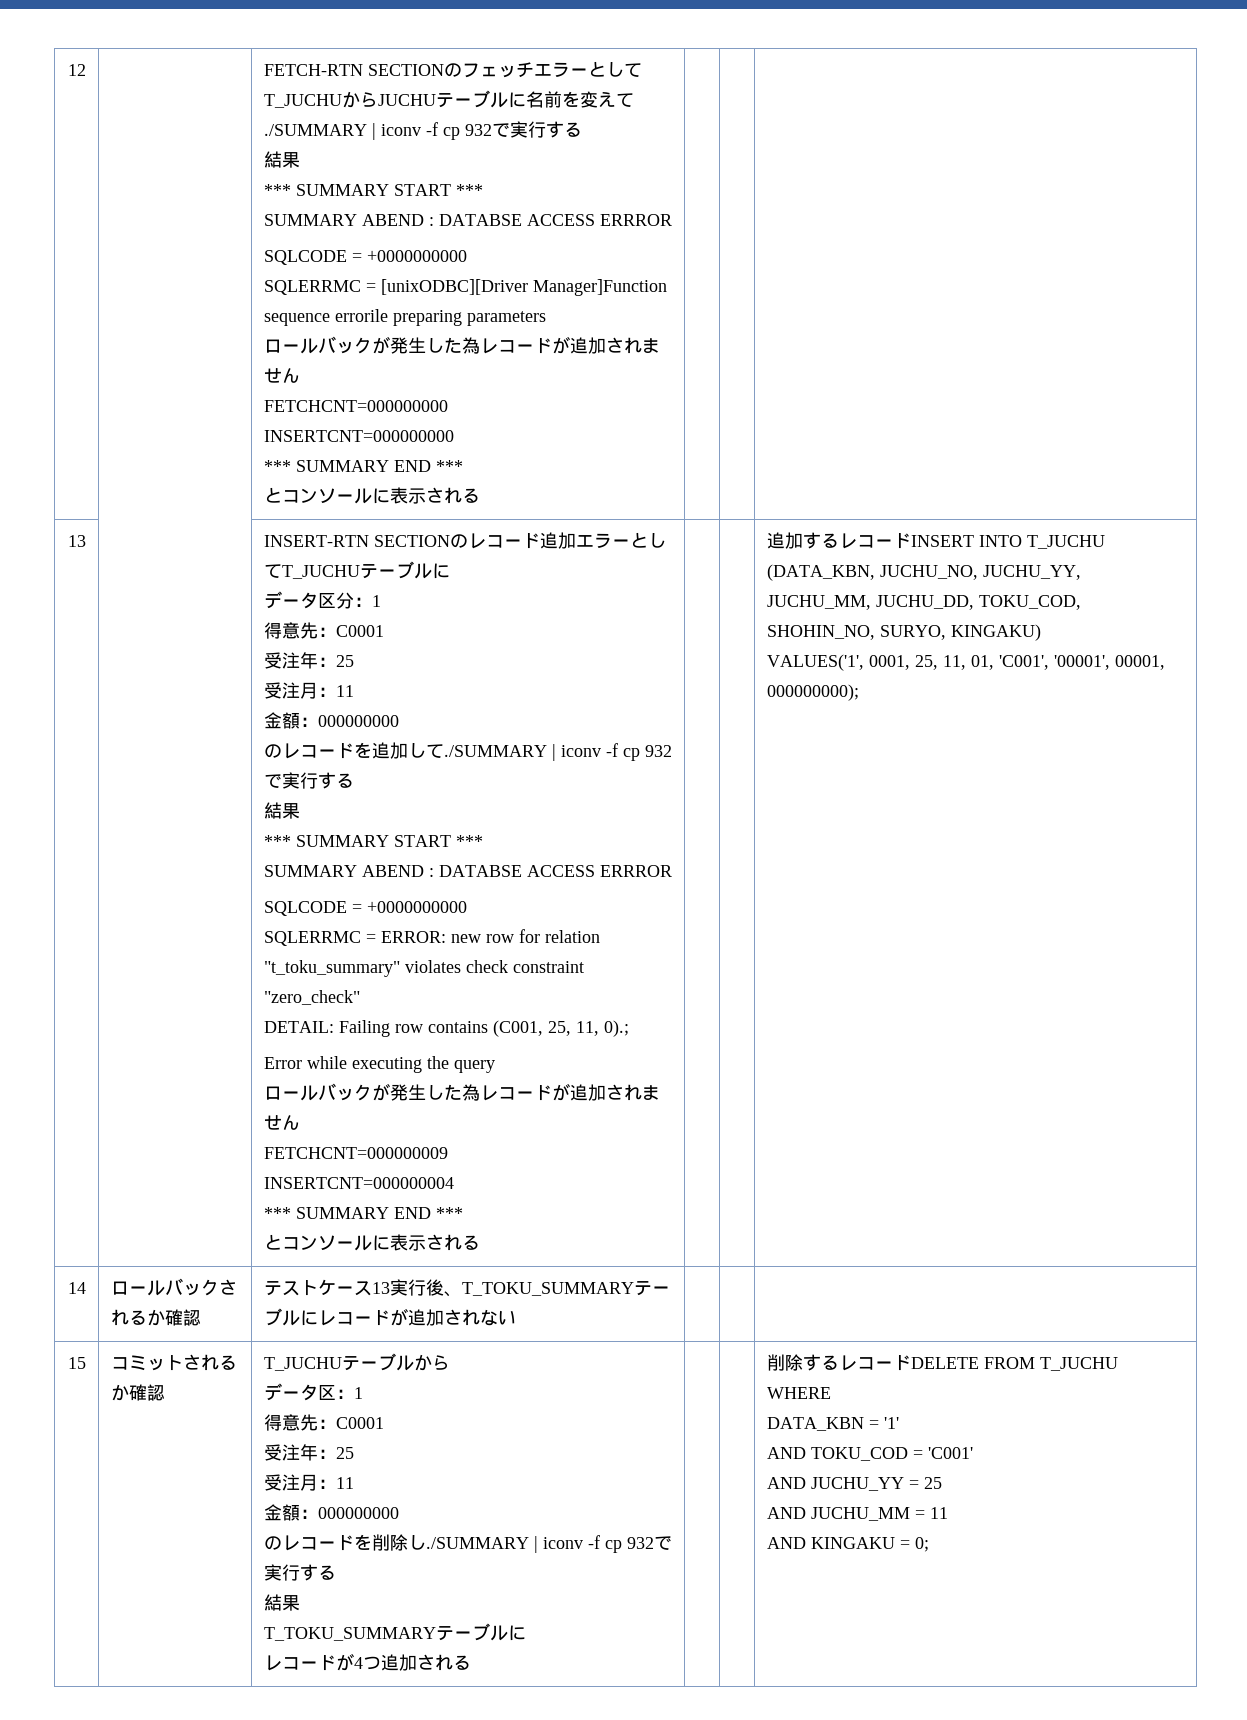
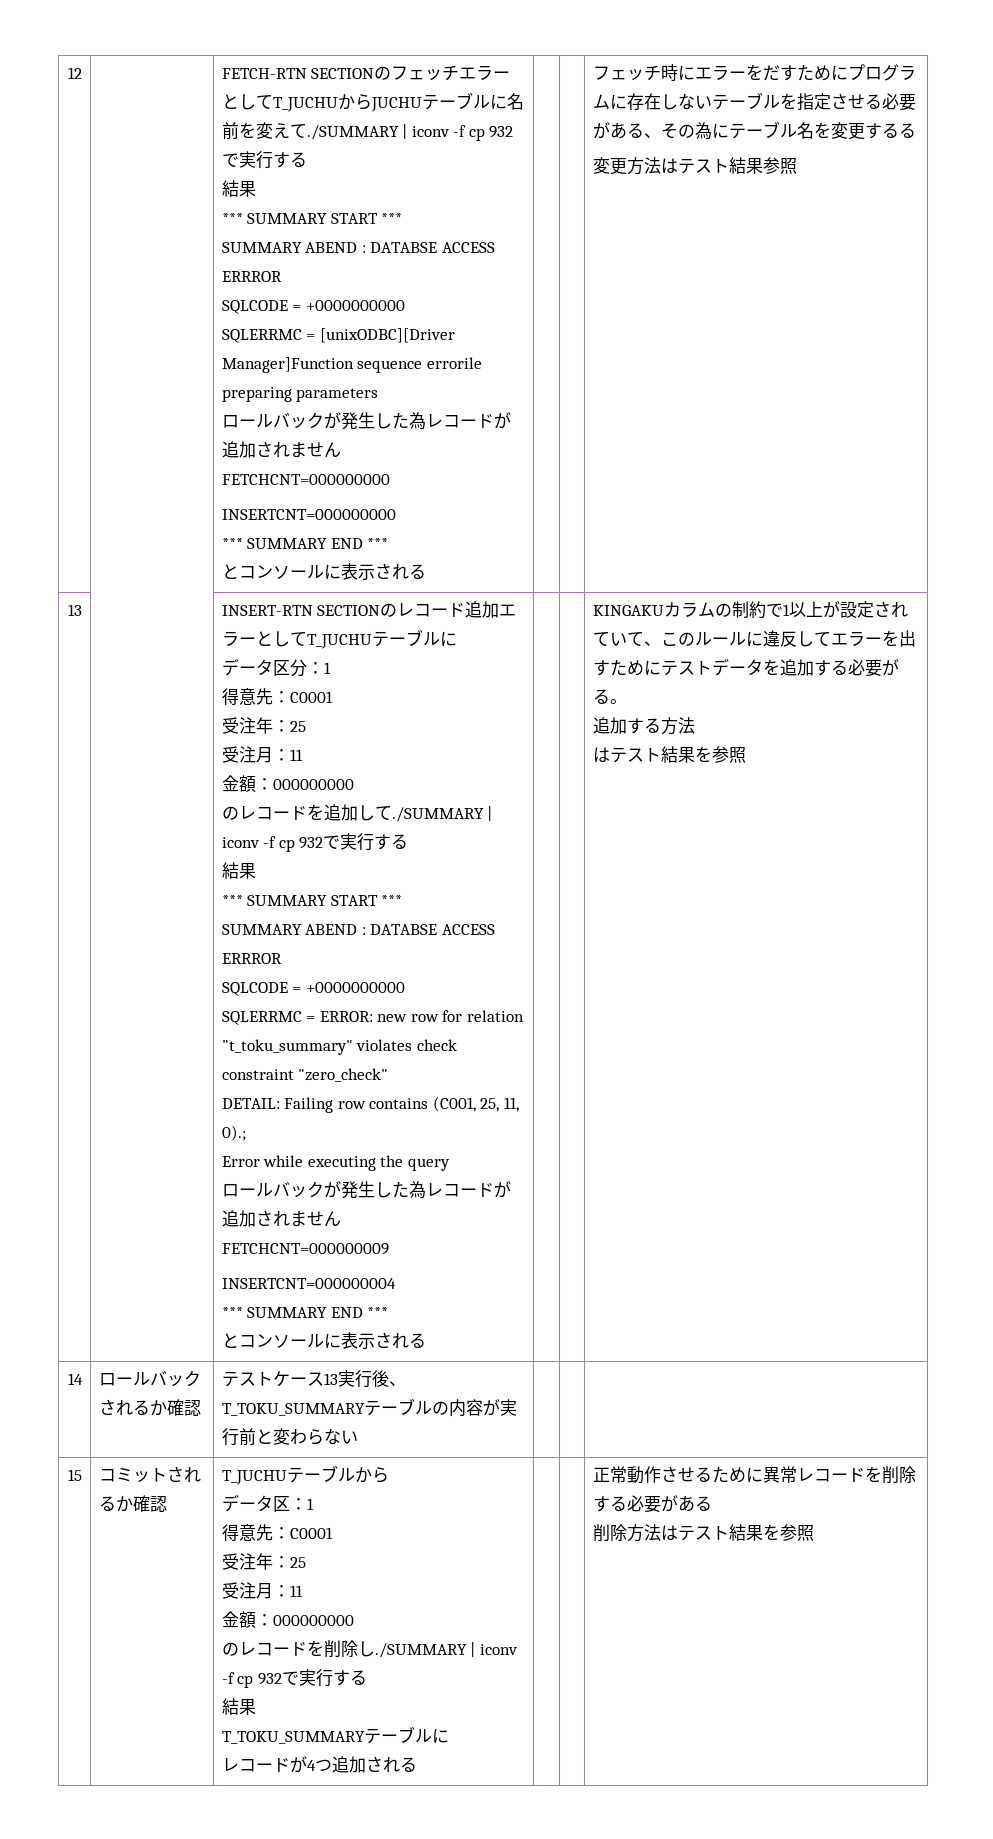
+ フェッチ時にエラーをだすためにプログラムに存在しないテーブルを指定させる必要がある、その為にテーブル名を変更するる
+ 変更方法はテスト結果参照
- 追加するレコードINSERT INTO T_JUCHU (DATA_KBN, JUCHU_NO, JUCHU_YY, JUCHU_MM, JUCHU_DD, TOKU_COD, SHOHIN_NO, SURYO, KINGAKU)
- VALUES('1', 0001, 25, 11, 01, 'C001', '00001', 00001, 000000000);
+ KINGAKUカラムの制約で1以上が設定されていて、このルールに違反してエラーを出すためにテストデータを追加する必要がる。
+ 追加する方法
+ はテスト結果を参照
- 14 | ロールバックされるか確認 | テストケース13実行後、T_TOKU_SUMMARYテーブルにレコードが追加されない | | |
+ 14 | ロールバックされるか確認 | テストケース13実行後、T_TOKU_SUMMARYテーブルの内容が実行前と変わらない | | |
- 削除するレコードDELETE FROM T_JUCHU WHERE
- DATA_KBN = '1'
- AND TOKU_COD = 'C001'
- AND JUCHU_YY = 25
- AND JUCHU_MM = 11
- AND KINGAKU = 0;
+ 正常動作させるために異常レコードを削除する必要がある
+ 削除方法はテスト結果を参照

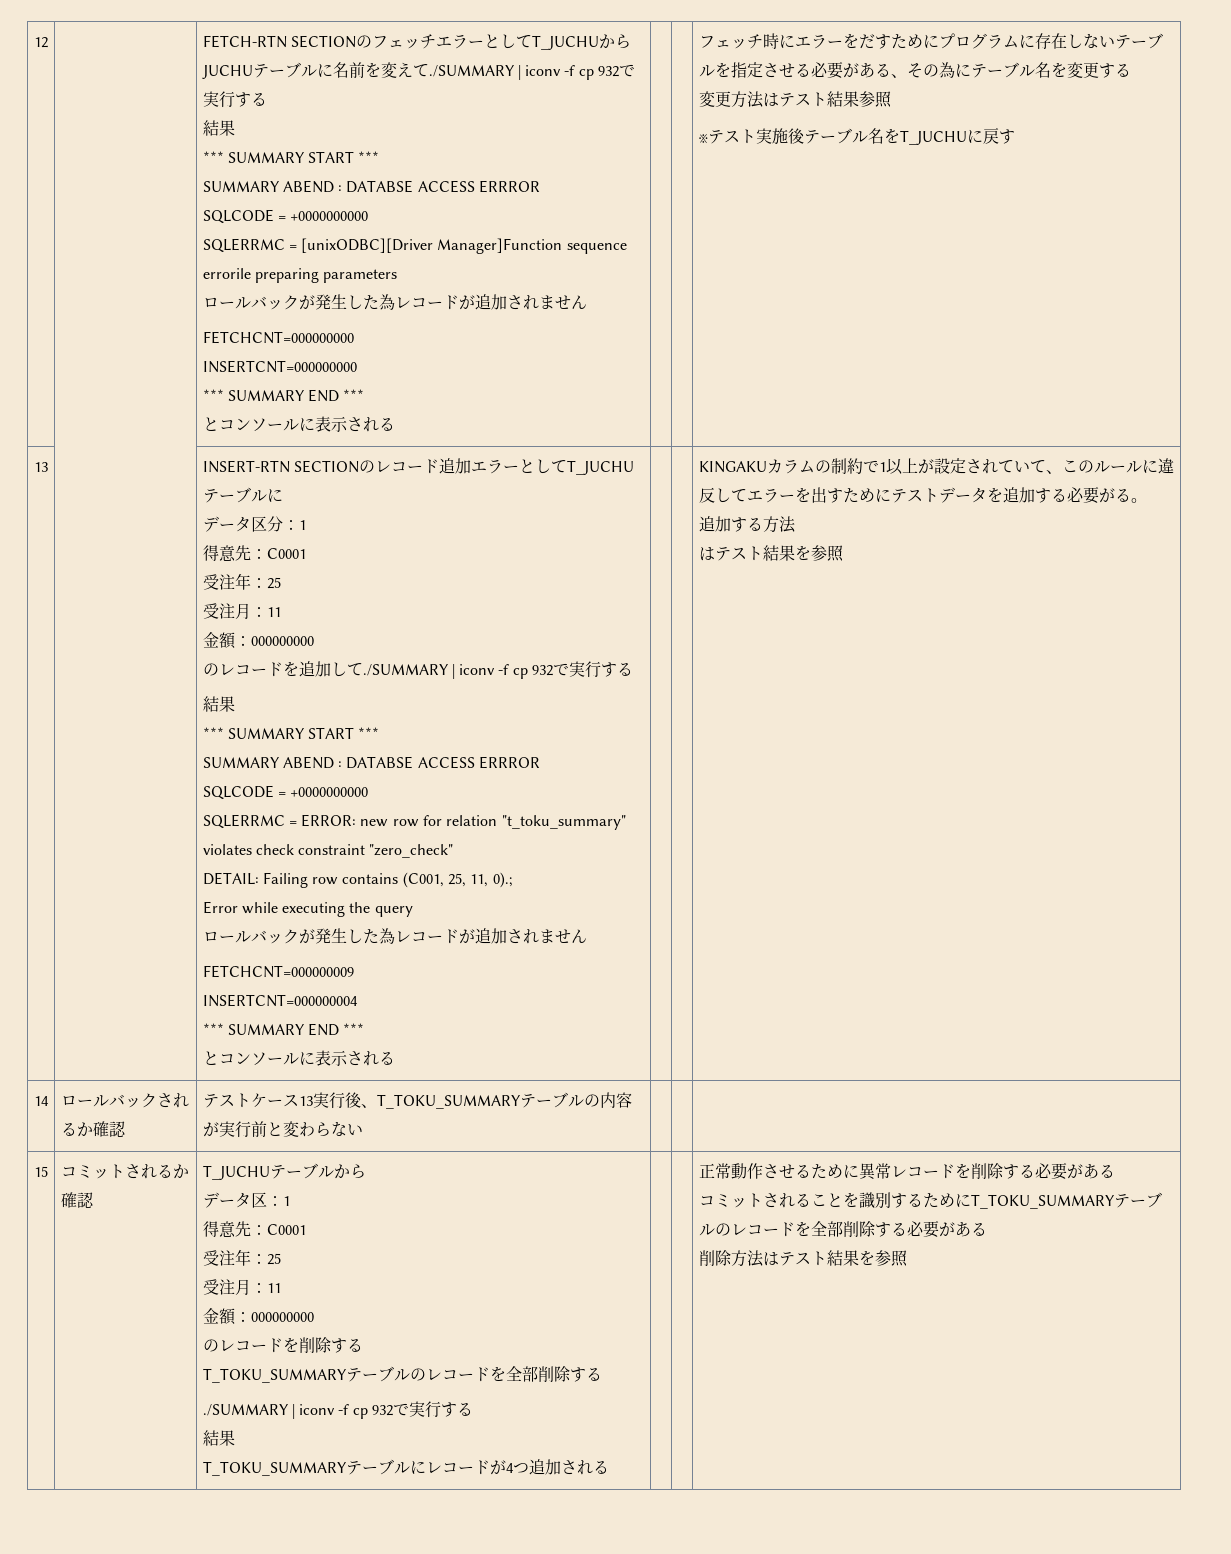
- フェッチ時にエラーをだすためにプログラムに存在しないテーブルを指定させる必要がある、その為にテーブル名を変更するる
+ フェッチ時にエラーをだすためにプログラムに存在しないテーブルを指定させる必要がある、その為にテーブル名を変更する
+ ※テスト実施後テーブル名をT_JUCHUに戻す
- のレコードを削除し./SUMMARY | iconv -f cp 932で実行する
+ のレコードを削除する
+ T_TOKU_SUMMARYテーブルのレコードを全部削除する
+ ./SUMMARY | iconv -f cp 932で実行する
- T_TOKU_SUMMARYテーブルに
- レコードが4つ追加される
+ T_TOKU_SUMMARYテーブルにレコードが4つ追加される
+ コミットされることを識別するためにT_TOKU_SUMMARYテーブルのレコードを全部削除する必要がある

